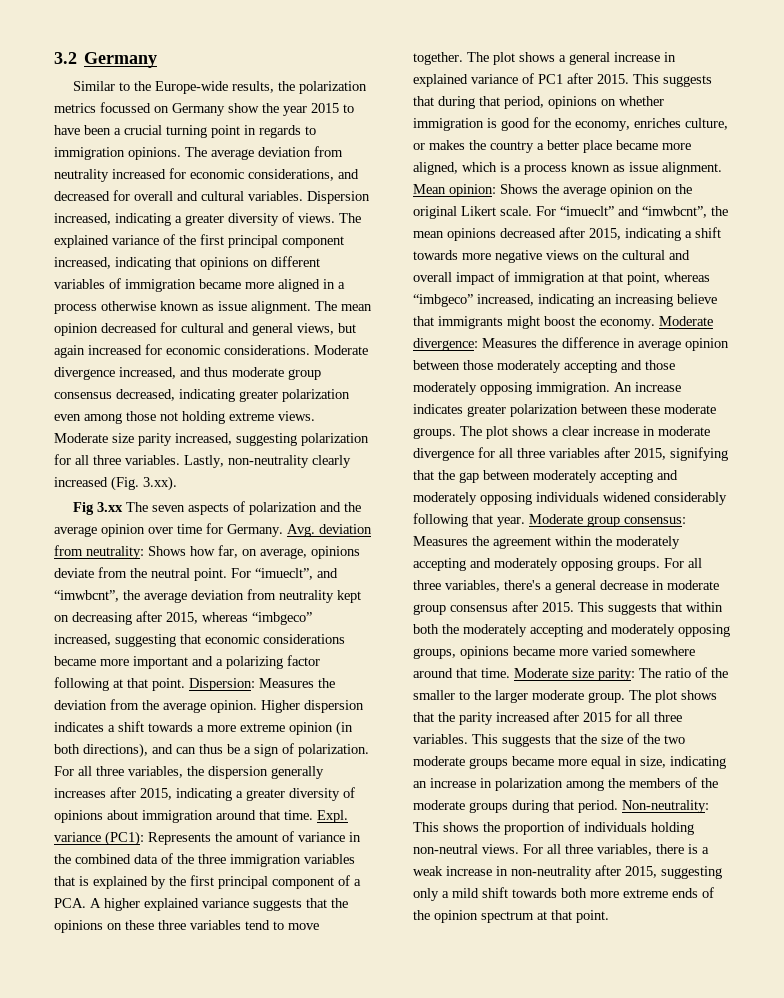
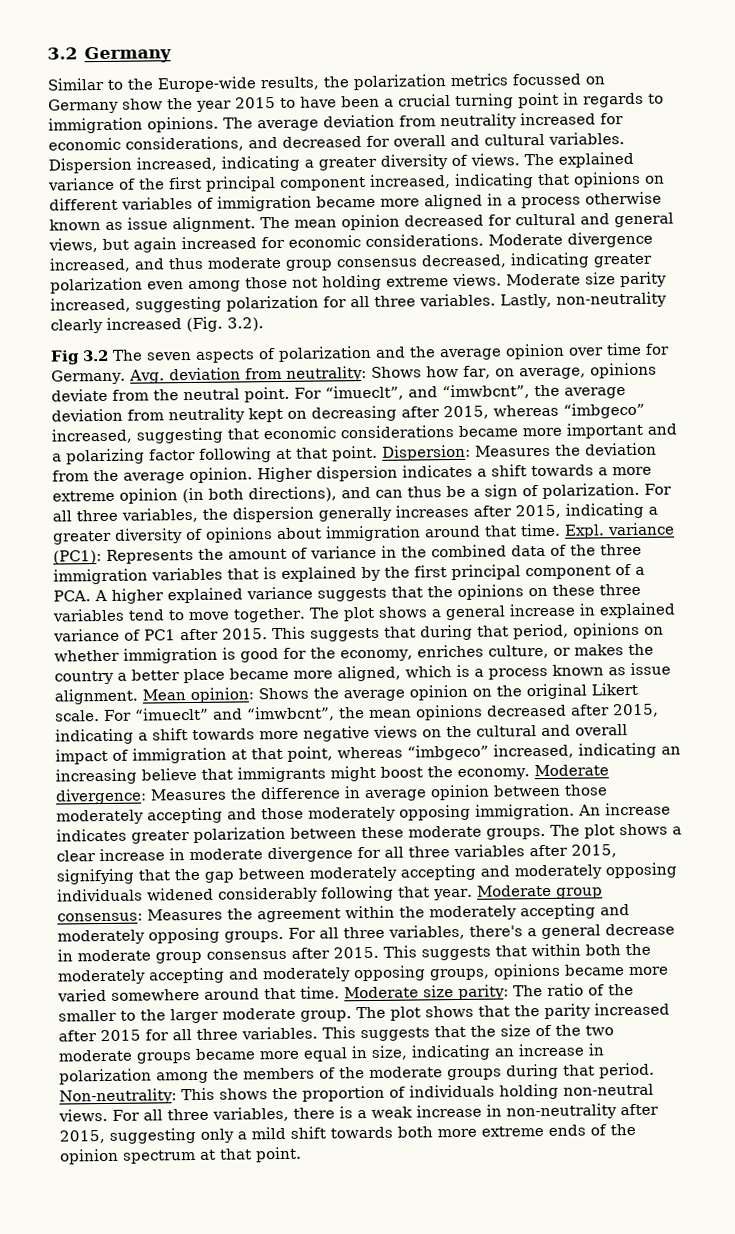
- Lastly, non-neutrality clearly increased (Fig. 3.xx).
+ Lastly, non-neutrality clearly increased (Fig. 3.2).
- Fig 3.xx The seven aspects of polarization and the average opinion over time for Germany.
+ Fig 3.2 The seven aspects of polarization and the average opinion over time for Germany.

